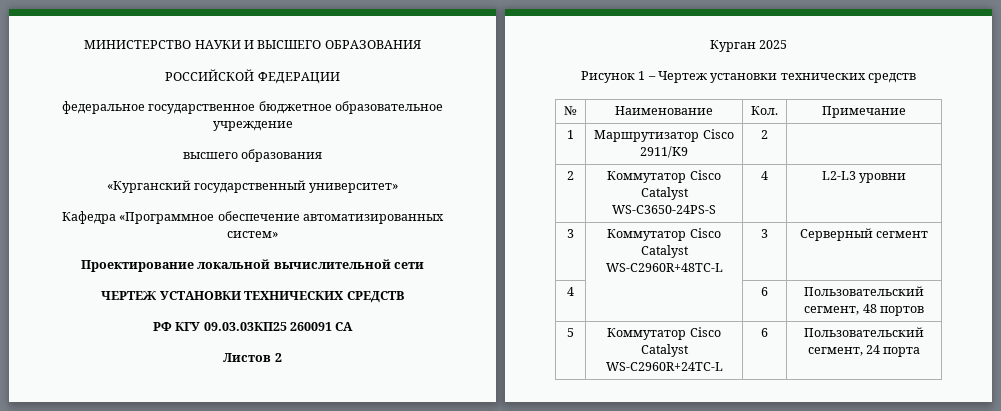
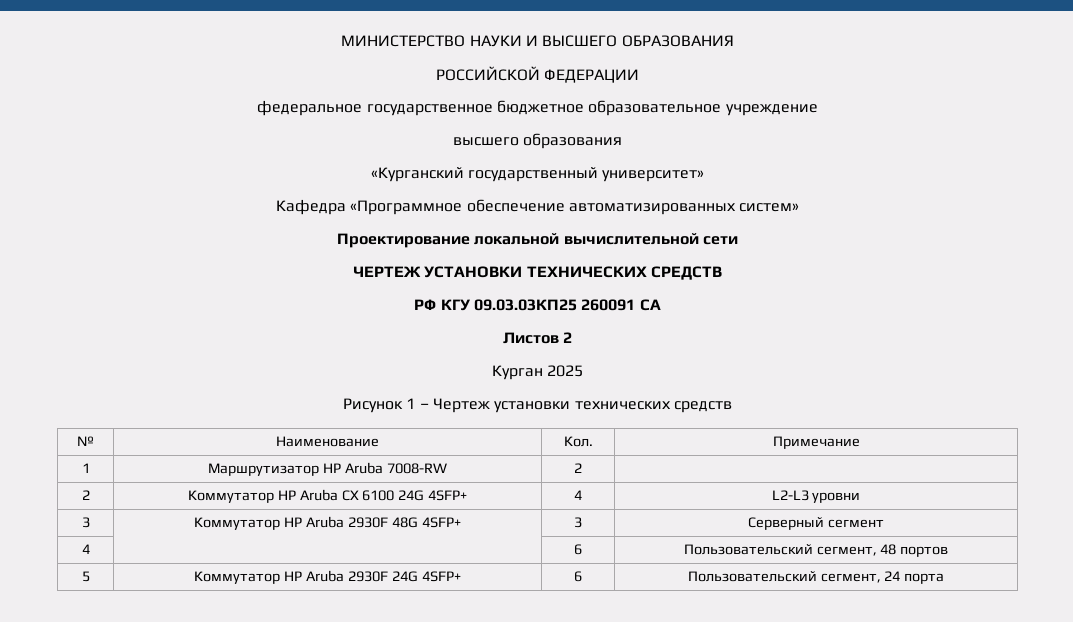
- 1 | Маршрутизатор Cisco 2911/K9 | 2 |
+ 1 | Маршрутизатор HP Aruba 7008-RW | 2 |
- 2 | Коммутатор Cisco Catalyst WS-C3650-24PS-S | 4 | L2-L3 уровни
+ 2 | Коммутатор HP Aruba CX 6100 24G 4SFP+ | 4 | L2-L3 уровни
- 3 | Коммутатор Cisco Catalyst WS-C2960R+48TC-L | 3 | Серверный сегмент
+ 3 | Коммутатор HP Aruba 2930F 48G 4SFP+ | 3 | Серверный сегмент
- 5 | Коммутатор Cisco Catalyst WS-C2960R+24TC-L | 6 | Пользовательский сегмент, 24 порта
+ 5 | Коммутатор HP Aruba 2930F 24G 4SFP+ | 6 | Пользовательский сегмент, 24 порта

